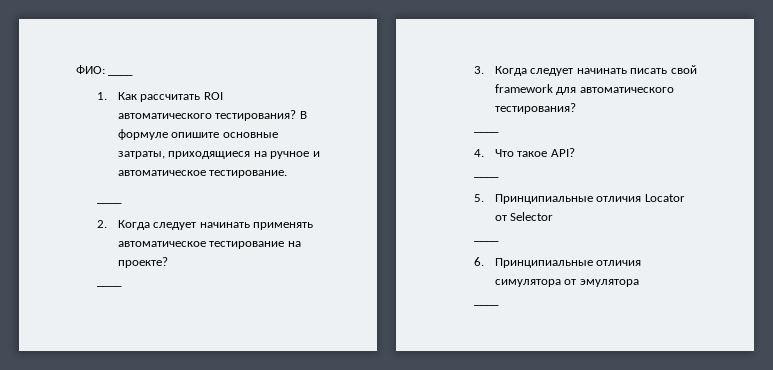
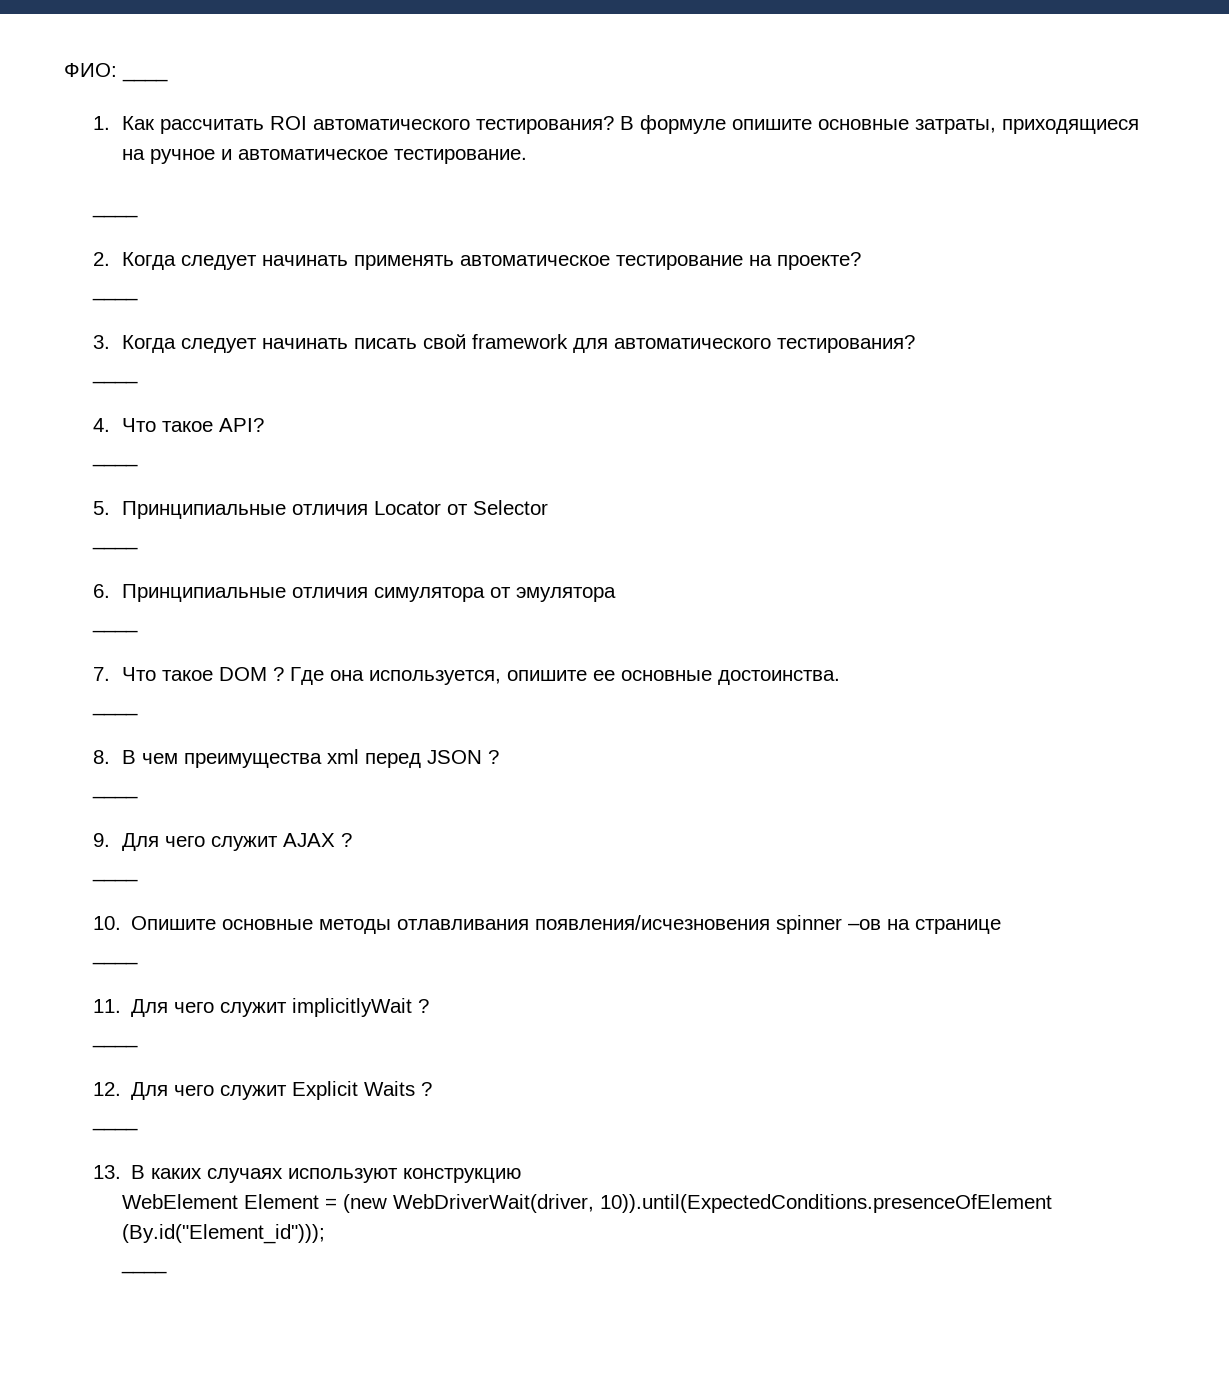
+ 7. Что такое DOM ? Где она используется, опишите ее основные достоинства.
+ ____
+ 8. В чем преимущества xml перед JSON ?
+ ____
+ 9. Для чего служит AJAX ?
+ ____
+ 10. Опишите основные методы отлавливания появления/исчезновения spinner –ов на странице
+ ____
+ 11. Для чего служит implicitlyWait ?
+ ____
+ 12. Для чего служит Explicit Waits ?
+ ____
+ 13. В каких случаях используют конструкцию
+ WebElement Element = (new WebDriverWait(driver, 10)).until(ExpectedConditions.presenceOfElement (By.id("Element_id")));
+ ____

